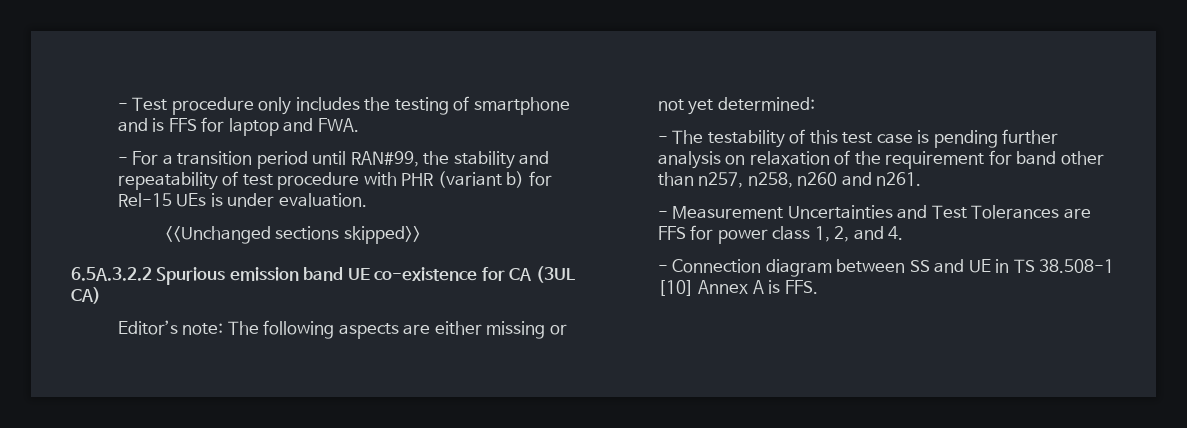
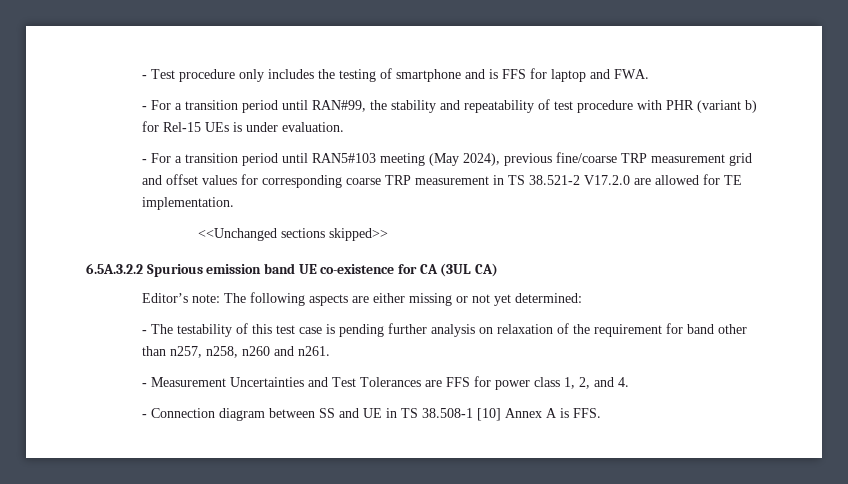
+ - For a transition period until RAN5#103 meeting (May 2024), previous fine/coarse TRP measurement grid and offset values for corresponding coarse TRP measurement in TS 38.521-2 V17.2.0 are allowed for TE implementation.

